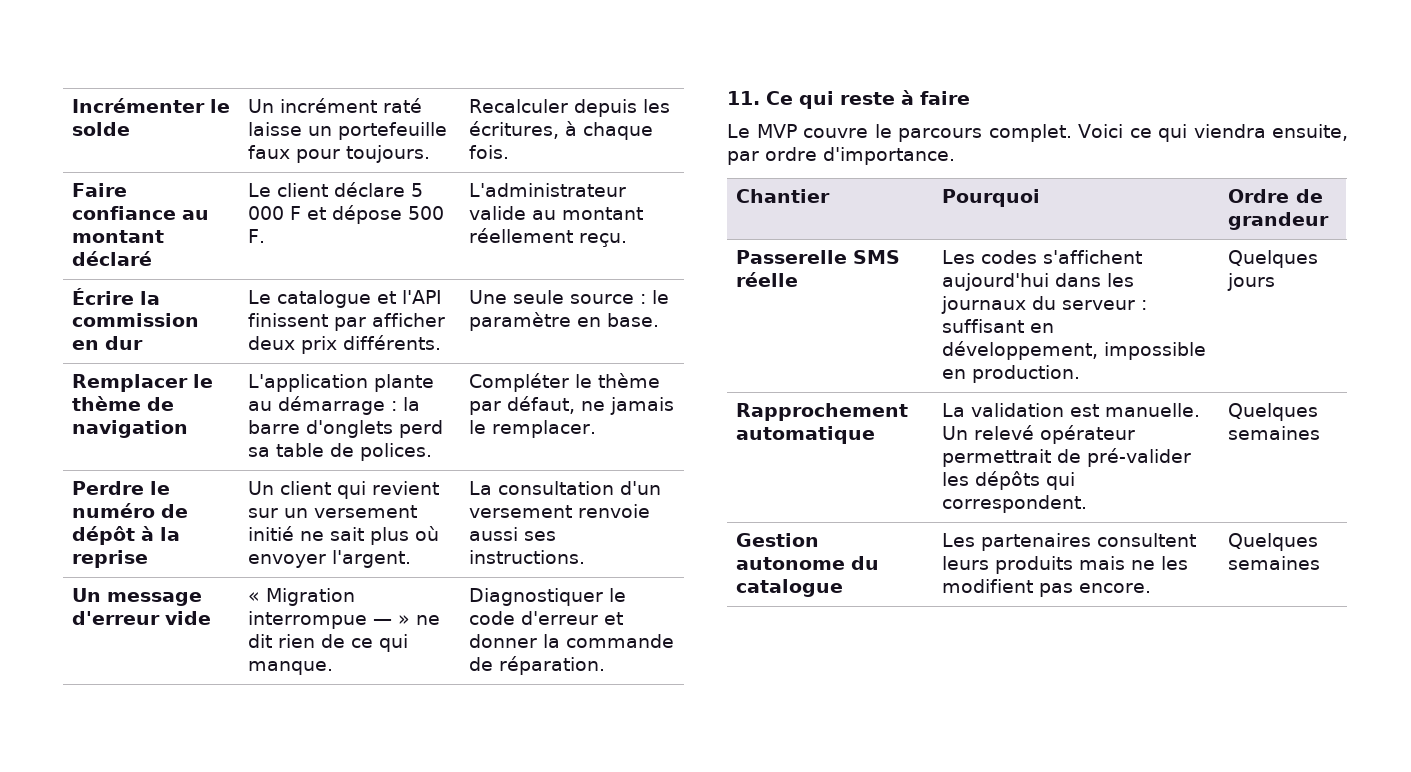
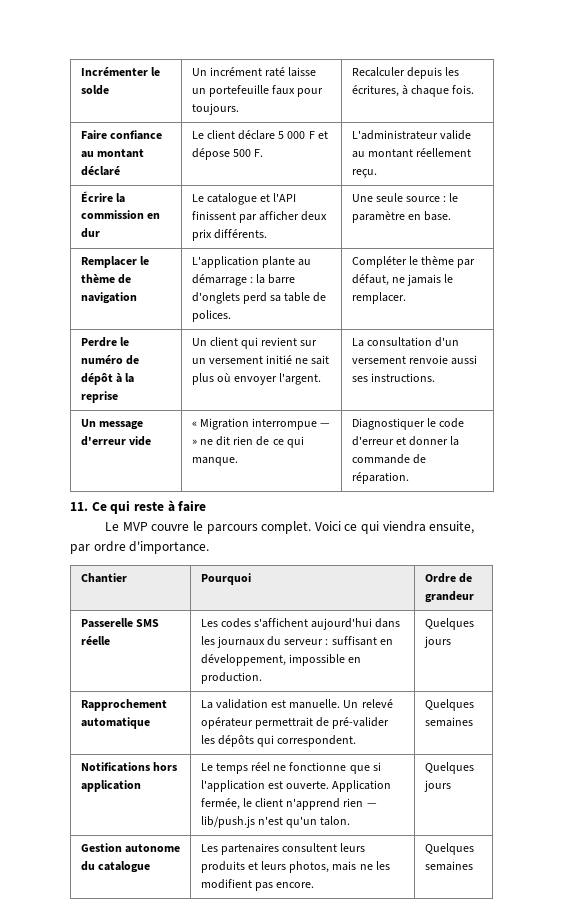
+ Notifications hors application | Le temps réel ne fonctionne que si l'application est ouverte. Application fermée, le client n'apprend rien — lib/push.js n'est qu'un talon. | Quelques jours
- Gestion autonome du catalogue | Les partenaires consultent leurs produits mais ne les modifient pas encore. | Quelques semaines
+ Gestion autonome du catalogue | Les partenaires consultent leurs produits et leurs photos, mais ne les modifient pas encore. | Quelques semaines

